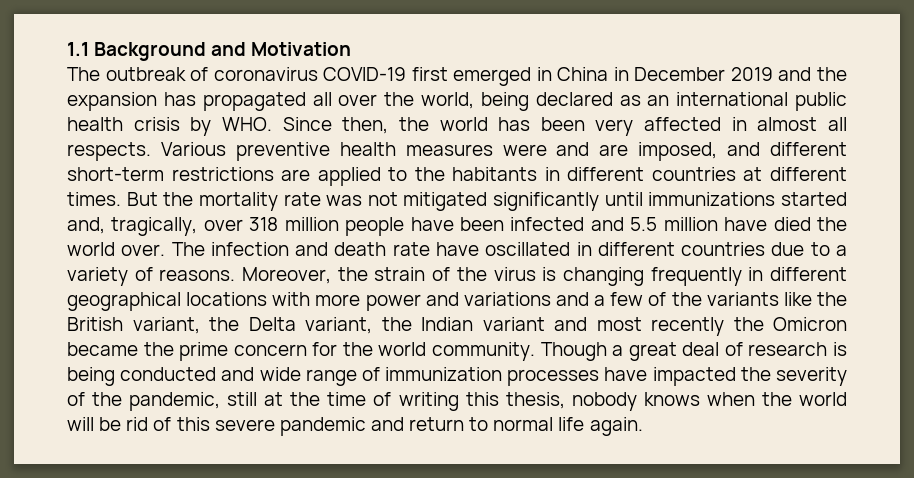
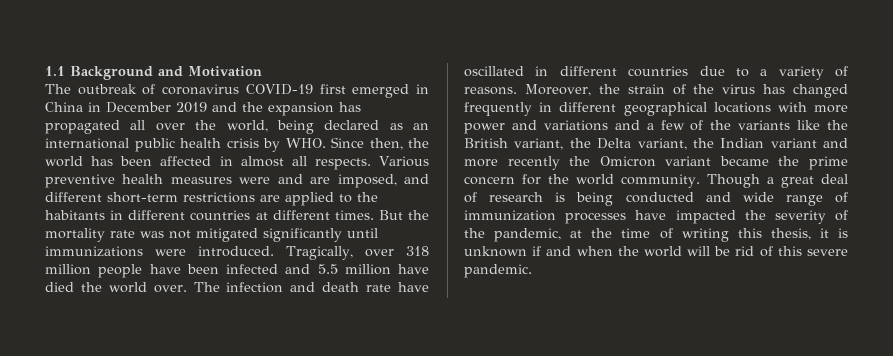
- The outbreak of coronavirus COVID-19 first emerged in China in December 2019 and the expansion has propagated all over the world, being declared as an international public health crisis by WHO. Since then, the world has been very affected in almost all respects.
+ The outbreak of coronavirus COVID-19 first emerged in China in December 2019 and the expansion has propagated all over the world, being declared as an international public health crisis by WHO. Since then, the world has been affected in almost all respects.
- But the mortality rate was not mitigated significantly until immunizations started and, tragically, over 318 million people have been infected and 5.5 million have died the world over.
+ But the mortality rate was not mitigated significantly until immunizations were introduced. Tragically, over 318 million people have been infected and 5.5 million have died the world over.
- Moreover, the strain of the virus is changing frequently in different geographical locations with more power and variations and a few of the variants like the British variant, the Delta variant, the Indian variant and most recently the Omicron became the prime concern for the world community.
+ Moreover, the strain of the virus has changed frequently in different geographical locations with more power and variations and a few of the variants like the British variant, the Delta variant, the Indian variant and more recently the Omicron variant became the prime concern for the world community.
- Though a great deal of research is being conducted and wide range of immunization processes have impacted the severity of the pandemic, still at the time of writing this thesis, nobody knows when the world will be rid of this severe pandemic and return to normal life again.
+ Though a great deal of research is being conducted and wide range of immunization processes have impacted the severity of the pandemic, at the time of writing this thesis, it is unknown if and when the world will be rid of this severe pandemic.

